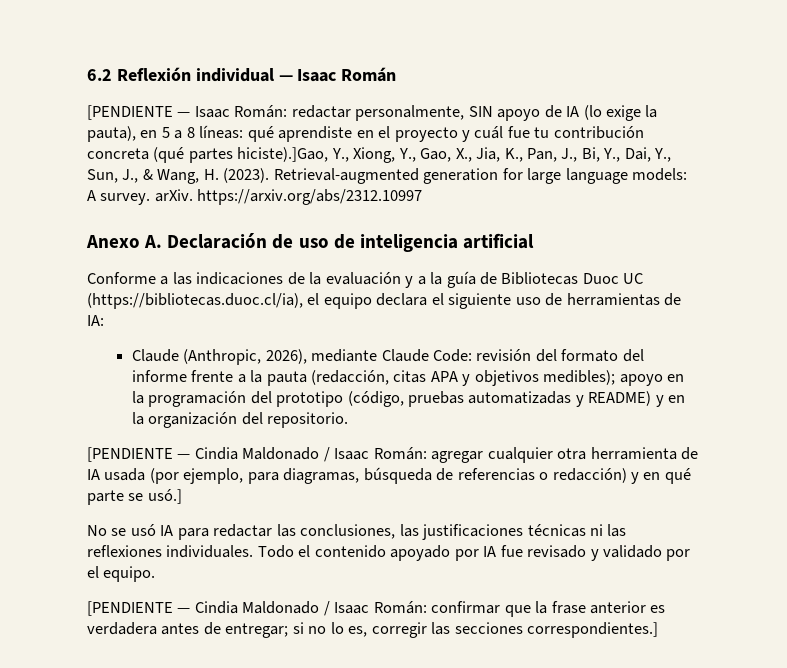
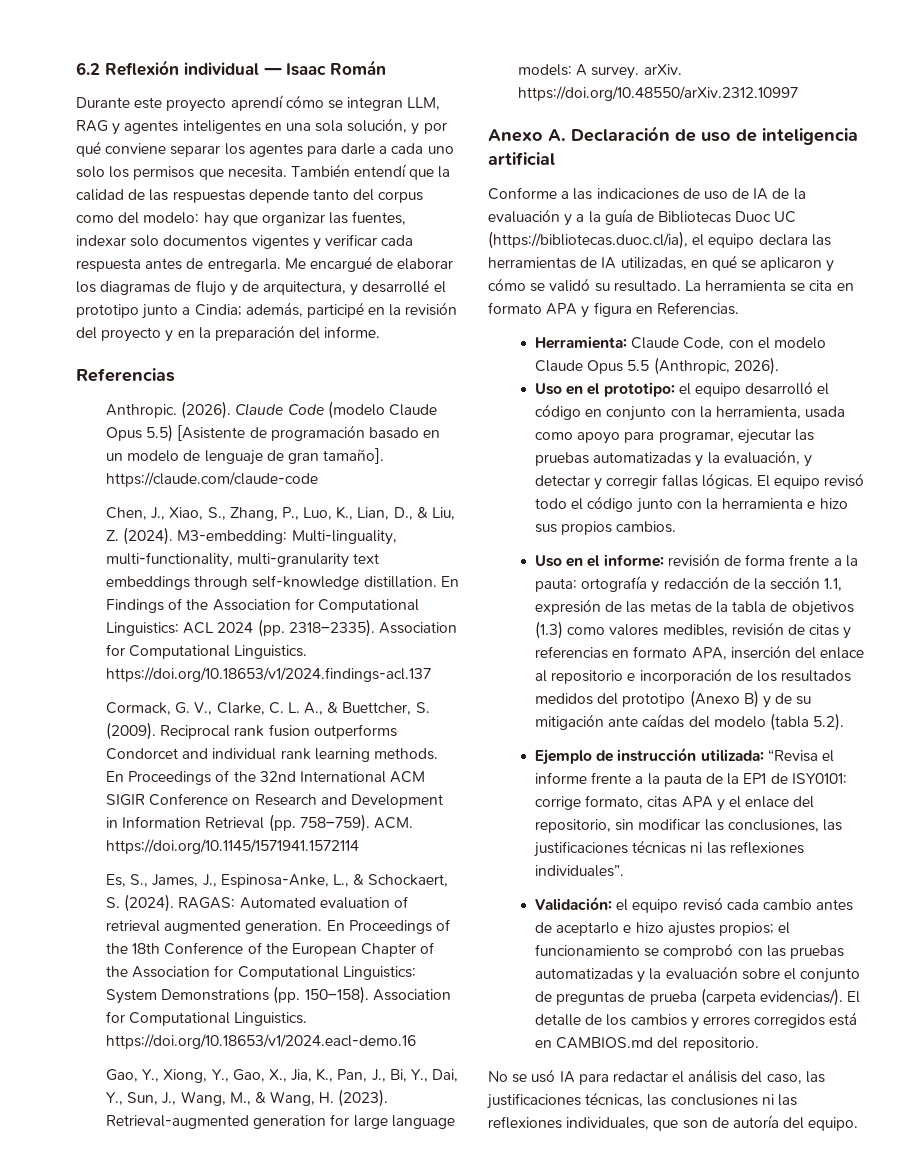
- [PENDIENTE — Isaac Román: redactar personalmente, SIN apoyo de IA (lo exige la pauta), en 5 a 8 líneas: qué aprendiste en el proyecto y cuál fue tu contribución concreta (qué partes hiciste).]Gao, Y., Xiong, Y., Gao, X., Jia, K., Pan, J., Bi, Y., Dai, Y., Sun, J., & Wang, H. (2023).
+ Durante este proyecto aprendí cómo se integran LLM, RAG y agentes inteligentes en una sola solución, y por qué conviene separar los agentes para darle a cada uno solo los permisos que necesita. También entendí que la calidad de las respuestas depende tanto del corpus como del modelo: hay que organizar las fuentes, indexar solo documentos vigentes y verificar cada respuesta antes de entregarla. Me encargué de elaborar los diagramas de flujo y de arquitectura, y desarrollé el prototipo junto a Cindia; además, participé en la revisión del proyecto y en la preparación del informe.
+ Referencias
+ Anthropic. (2026). Claude Code (modelo Claude Opus 5.5) [Asistente de programación basado en un modelo de lenguaje de gran tamaño]. https://claude.com/claude-code
+ Chen, J., Xiao, S., Zhang, P., Luo, K., Lian, D., & Liu, Z. (2024). M3-embedding: Multi-linguality, multi-functionality, multi-granularity text embeddings through self-knowledge distillation. En Findings of the Association for Computational Linguistics: ACL 2024 (pp. 2318–2335). Association for Computational Linguistics. https://doi.org/10.18653/v1/2024.findings-acl.137
+ Cormack, G. V., Clarke, C. L. A., & Buettcher, S. (2009). Reciprocal rank fusion outperforms Condorcet and individual rank learning methods. En Proceedings of the 32nd International ACM SIGIR Conference on Research and Development in Information Retrieval (pp. 758–759). ACM. https://doi.org/10.1145/1571941.1572114
+ Es, S., James, J., Espinosa-Anke, L., & Schockaert, S. (2024). RAGAS: Automated evaluation of retrieval augmented generation. En Proceedings of the 18th Conference of the European Chapter of the Association for Computational Linguistics: System Demonstrations (pp. 150–158). Association for Computational Linguistics. https://doi.org/10.18653/v1/2024.eacl-demo.16
+ Gao, Y., Xiong, Y., Gao, X., Jia, K., Pan, J., Bi, Y., Dai, Y., Sun, J., Wang, M., & Wang, H. (2023).
- Retrieval-augmented generation for large language models: A survey. arXiv. https://arxiv.org/abs/2312.10997
+ Retrieval-augmented generation for large language models: A survey. arXiv. https://doi.org/10.48550/arXiv.2312.10997
- Conforme a las indicaciones de la evaluación y a la guía de Bibliotecas Duoc UC (https://bibliotecas.duoc.cl/ia), el equipo declara el siguiente uso de herramientas de IA:
- Claude (Anthropic, 2026), mediante Claude Code: revisión del formato del informe frente a la pauta (redacción, citas APA y objetivos medibles); apoyo en la programación del prototipo (código, pruebas automatizadas y README) y en la organización del repositorio.
- [PENDIENTE — Cindia Maldonado / Isaac Román: agregar cualquier otra herramienta de IA usada (por ejemplo, para diagramas, búsqueda de referencias o redacción) y en qué parte se usó.]
- No se usó IA para redactar las conclusiones, las justificaciones técnicas ni las reflexiones individuales. Todo el contenido apoyado por IA fue revisado y validado por el equipo.
- [PENDIENTE — Cindia Maldonado / Isaac Román: confirmar que la frase anterior es verdadera antes de entregar; si no lo es, corregir las secciones correspondientes.]
+ Conforme a las indicaciones de uso de IA de la evaluación y a la guía de Bibliotecas Duoc UC (https://bibliotecas.duoc.cl/ia), el equipo declara las herramientas de IA utilizadas, en qué se aplicaron y cómo se validó su resultado. La herramienta se cita en formato APA y figura en Referencias.
+ Herramienta: Claude Code, con el modelo Claude Opus 5.5 (Anthropic, 2026).
+ Uso en el prototipo: el equipo desarrolló el código en conjunto con la herramienta, usada como apoyo para programar, ejecutar las pruebas automatizadas y la evaluación, y detectar y corregir fallas lógicas. El equipo revisó todo el código junto con la herramienta e hizo sus propios cambios.
+ Uso en el informe: revisión de forma frente a la pauta: ortografía y redacción de la sección 1.1, expresión de las metas de la tabla de objetivos (1.3) como valores medibles, revisión de citas y referencias en formato APA, inserción del enlace al repositorio e incorporación de los resultados medidos del prototipo (Anexo B) y de su mitigación ante caídas del modelo (tabla 5.2).
+ Ejemplo de instrucción utilizada: “Revisa el informe frente a la pauta de la EP1 de ISY0101: corrige formato, citas APA y el enlace del repositorio, sin modificar las conclusiones, las justificaciones técnicas ni las reflexiones individuales”.
+ Validación: el equipo revisó cada cambio antes de aceptarlo e hizo ajustes propios; el funcionamiento se comprobó con las pruebas automatizadas y la evaluación sobre el conjunto de preguntas de prueba (carpeta evidencias/). El detalle de los cambios y errores corregidos está en CAMBIOS.md del repositorio.
+ No se usó IA para redactar el análisis del caso, las justificaciones técnicas, las conclusiones ni las reflexiones individuales, que son de autoría del equipo.

